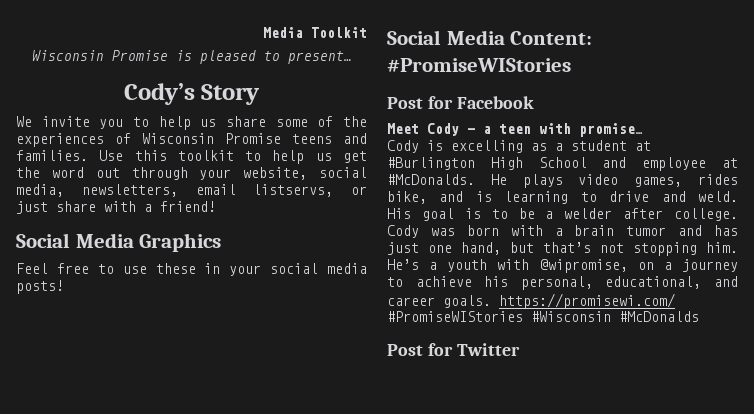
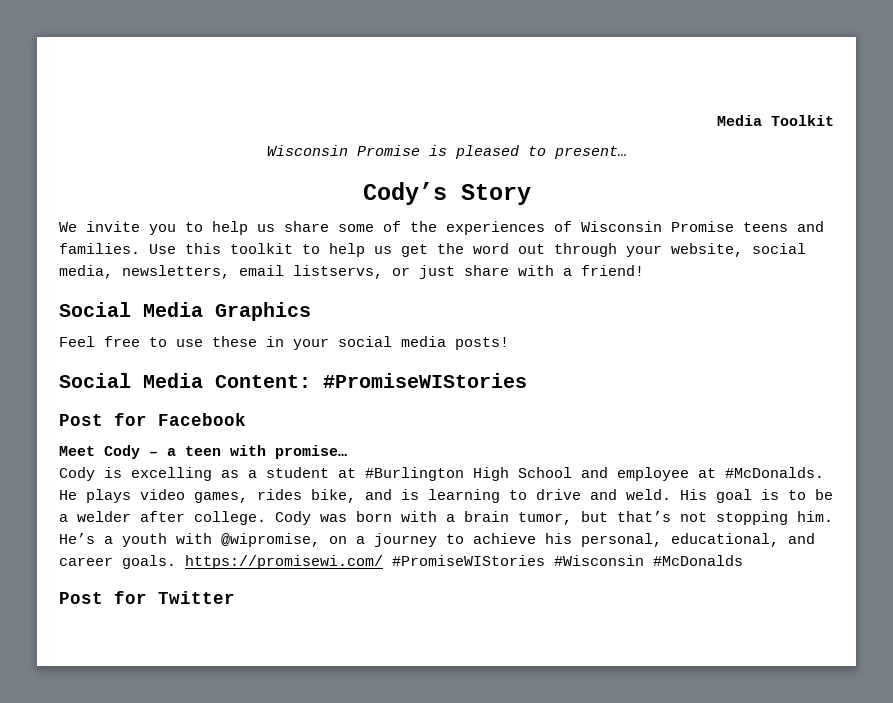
- Cody was born with a brain tumor and has just one hand, but that’s not stopping him.
+ Cody was born with a brain tumor, but that’s not stopping him.

